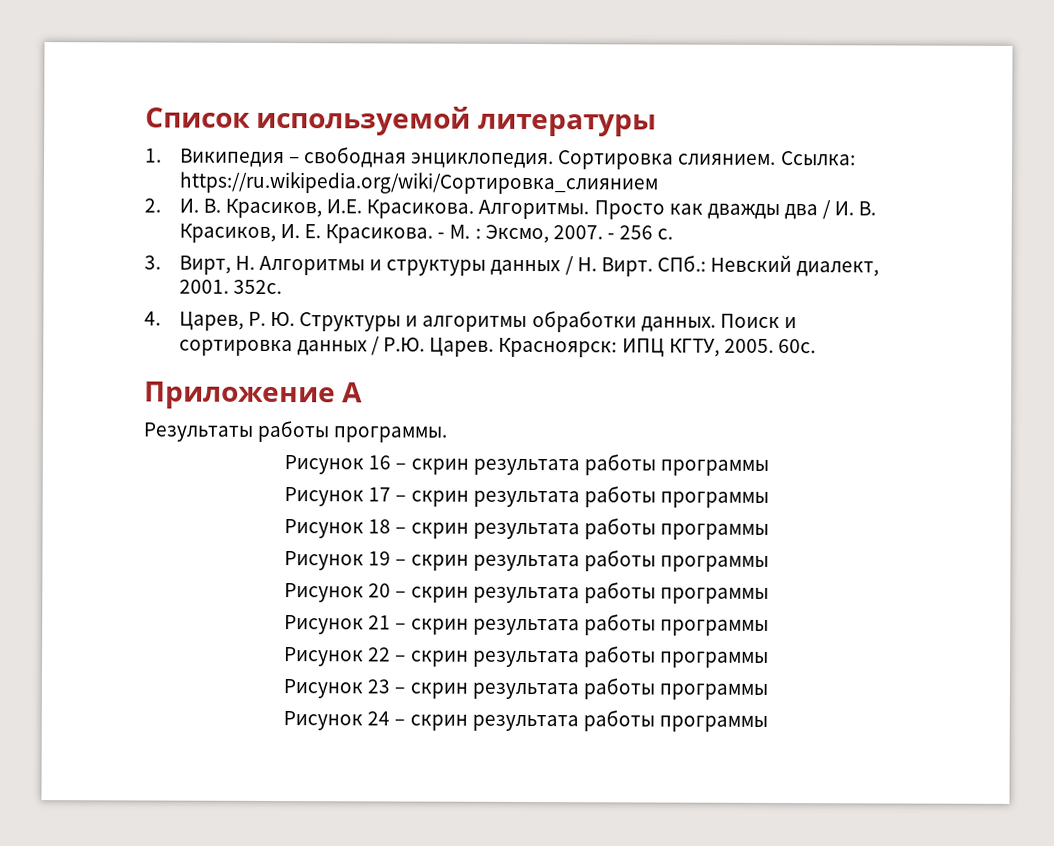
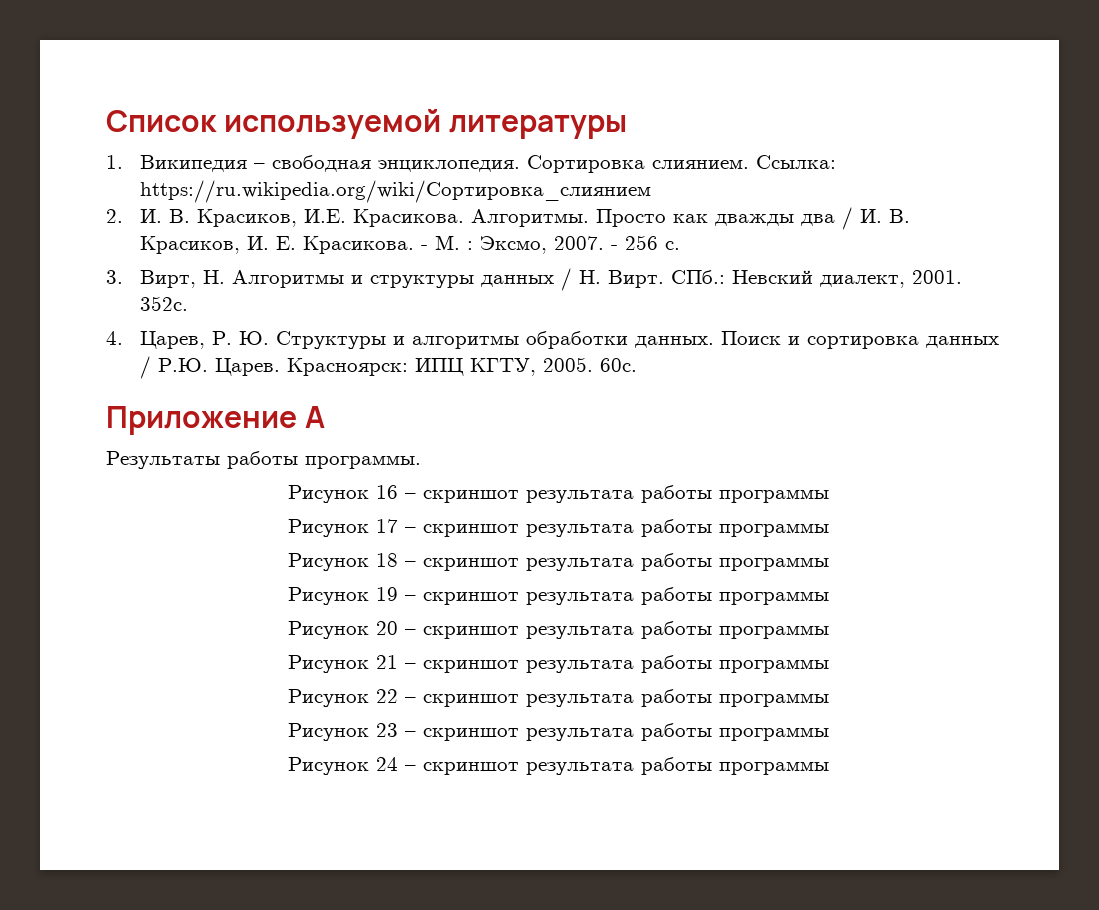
- Рисунок 16 – скрин результата работы программы
+ Рисунок 16 – скриншот результата работы программы
- Рисунок 17 – скрин результата работы программы
+ Рисунок 17 – скриншот результата работы программы
- Рисунок 18 – скрин результата работы программы
+ Рисунок 18 – скриншот результата работы программы
- Рисунок 19 – скрин результата работы программы
+ Рисунок 19 – скриншот результата работы программы
- Рисунок 20 – скрин результата работы программы
+ Рисунок 20 – скриншот результата работы программы
- Рисунок 21 – скрин результата работы программы
+ Рисунок 21 – скриншот результата работы программы
- Рисунок 22 – скрин результата работы программы
+ Рисунок 22 – скриншот результата работы программы
- Рисунок 23 – скрин результата работы программы
+ Рисунок 23 – скриншот результата работы программы
- Рисунок 24 – скрин результата работы программы
+ Рисунок 24 – скриншот результата работы программы

